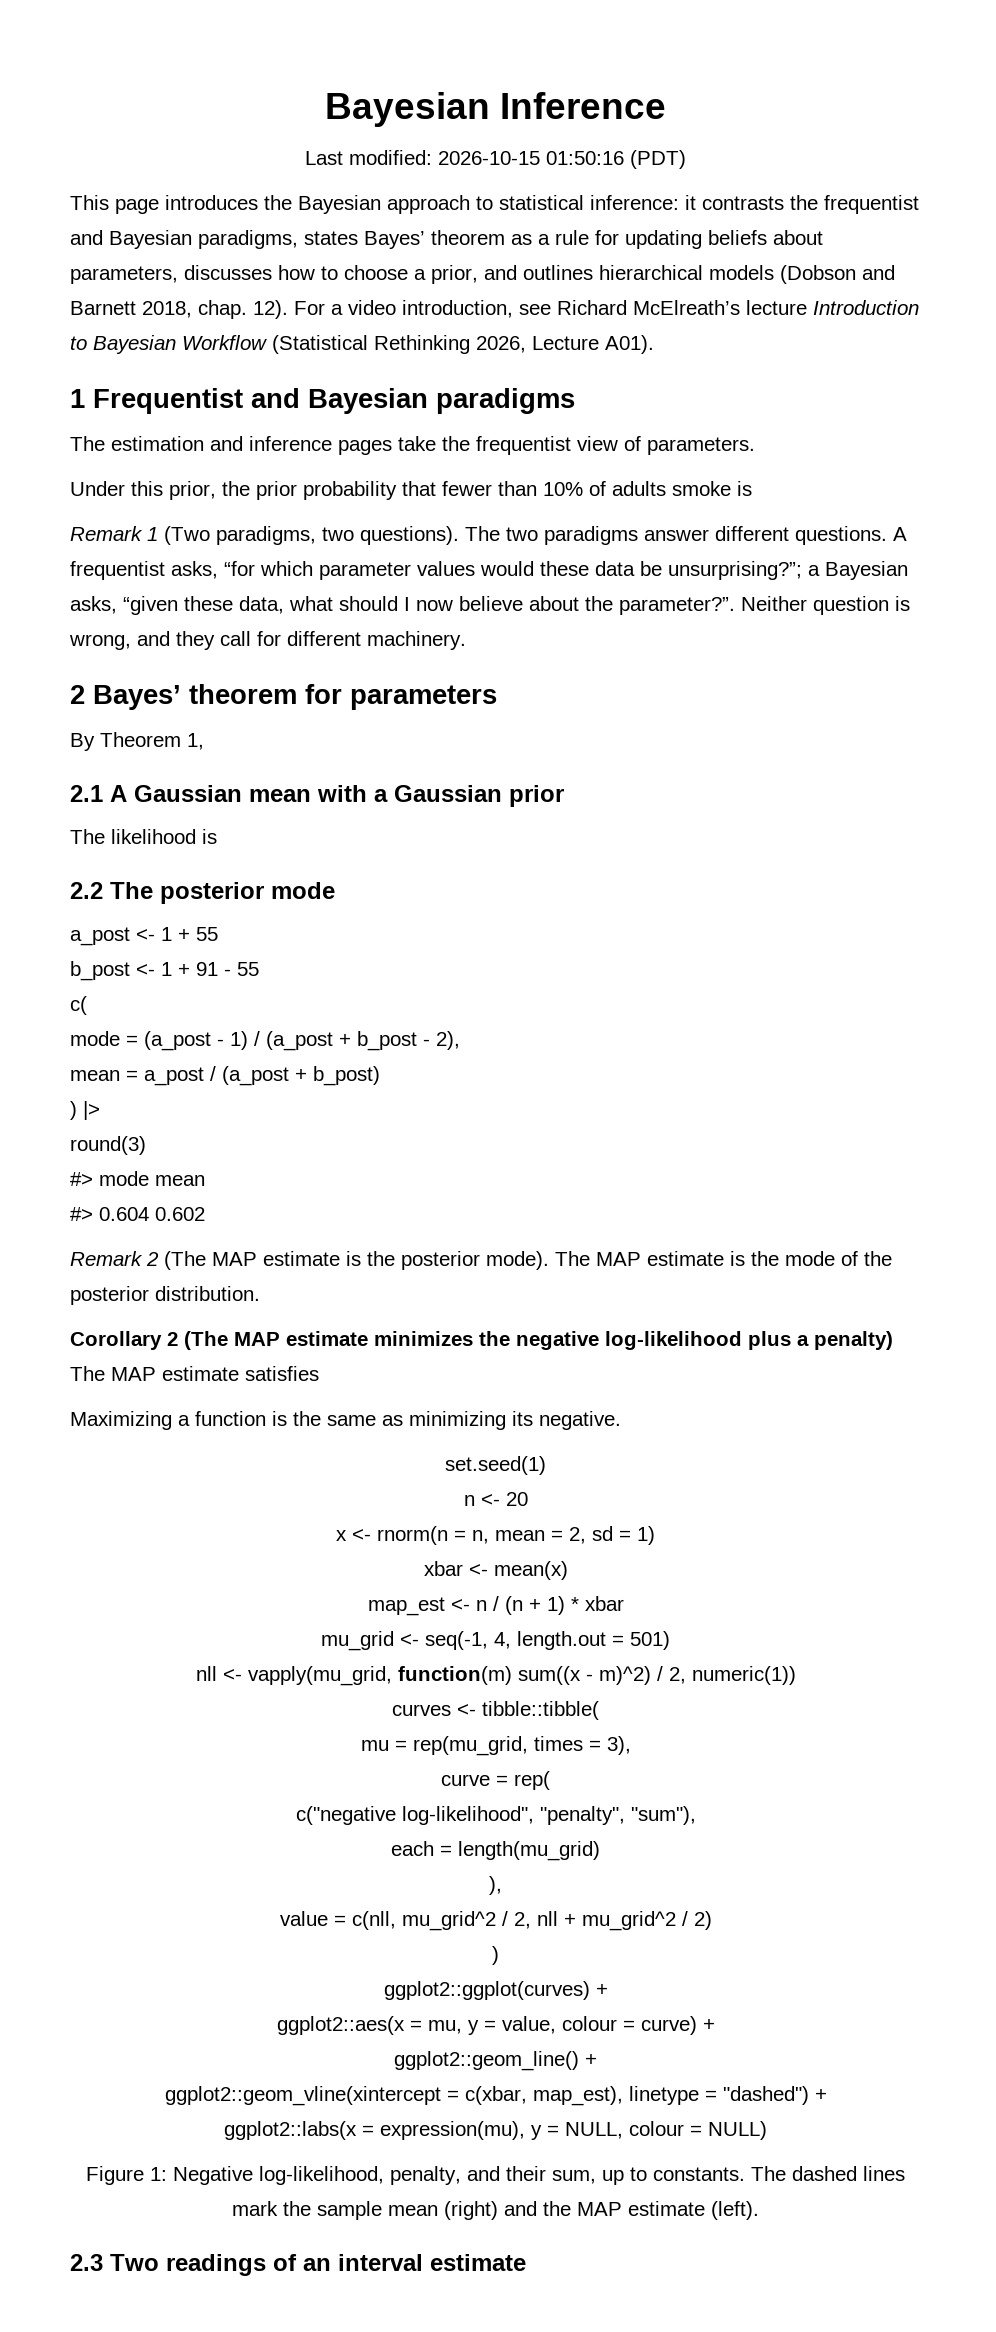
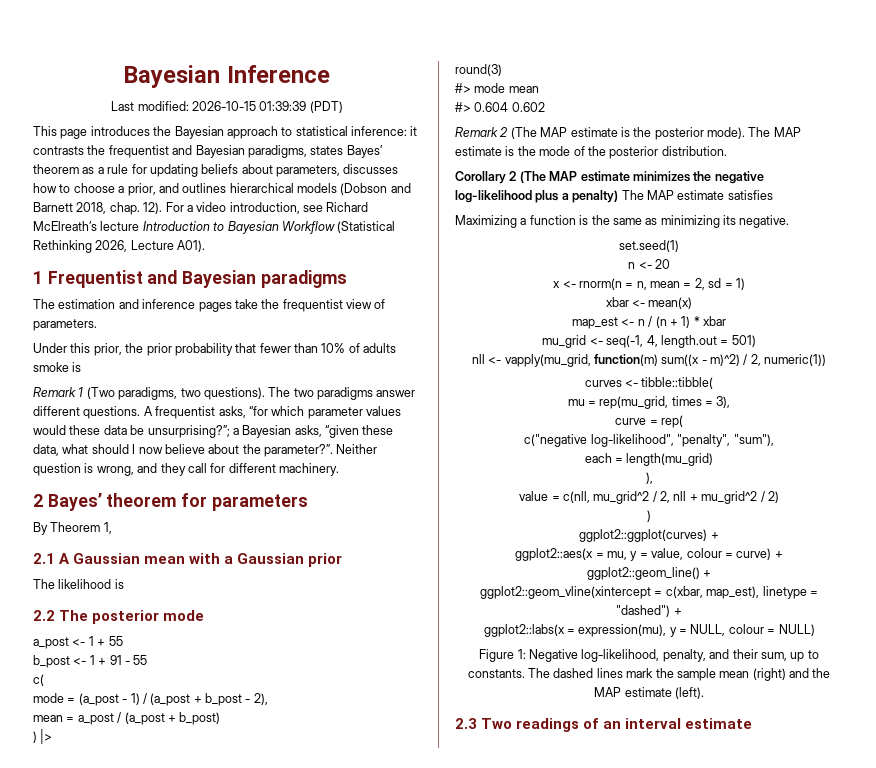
- Last modified: 2026-10-15 01:50:16 (PDT)
+ Last modified: 2026-10-15 01:39:39 (PDT)

